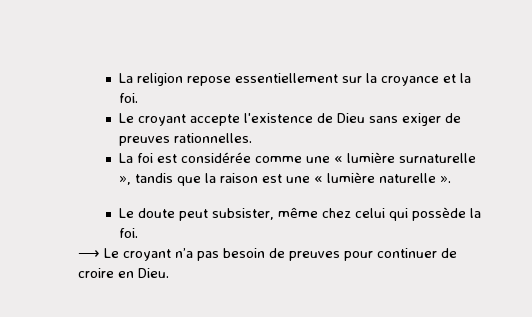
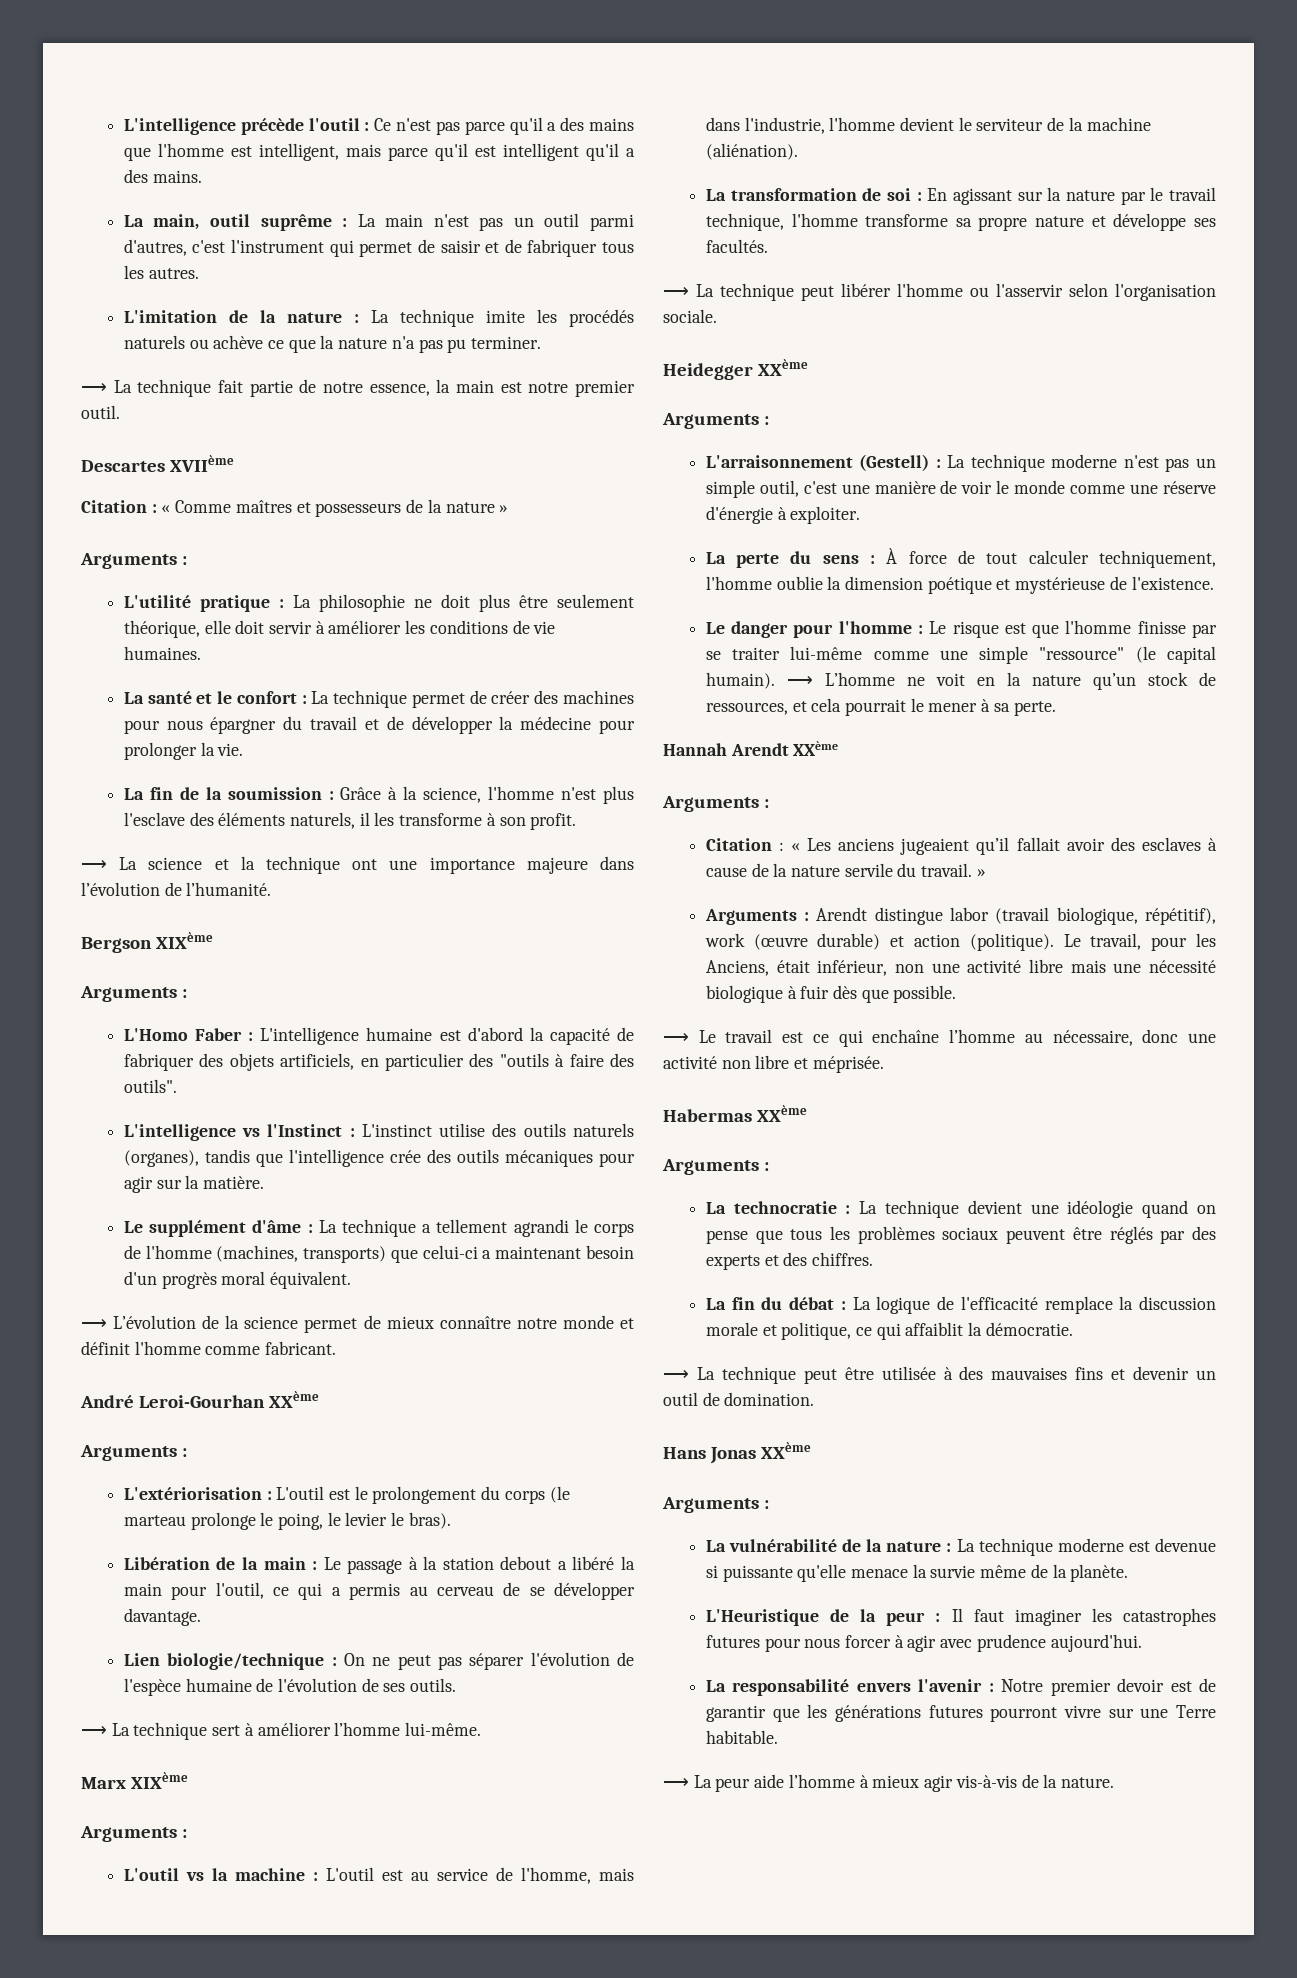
- La religion repose essentiellement sur la croyance et la foi.
- Le croyant accepte l'existence de Dieu sans exiger de preuves rationnelles.
- La foi est considérée comme une « lumière surnaturelle », tandis que la raison est une « lumière naturelle ».
- Le doute peut subsister, même chez celui qui possède la foi.
- ⟶ Le croyant n’a pas besoin de preuves pour continuer de croire en Dieu.
+ L'intelligence précède l'outil : Ce n'est pas parce qu'il a des mains que l'homme est intelligent, mais parce qu'il est intelligent qu'il a des mains.
+ La main, outil suprême : La main n'est pas un outil parmi d'autres, c'est l'instrument qui permet de saisir et de fabriquer tous les autres.
+ L'imitation de la nature : La technique imite les procédés naturels ou achève ce que la nature n'a pas pu terminer.
+ ⟶ La technique fait partie de notre essence, la main est notre premier outil.
+ Descartes XVIIème
+ Citation : « Comme maîtres et possesseurs de la nature »
+ Arguments :
+ L'utilité pratique : La philosophie ne doit plus être seulement théorique, elle doit servir à améliorer les conditions de vie humaines.
+ La santé et le confort : La technique permet de créer des machines pour nous épargner du travail et de développer la médecine pour prolonger la vie.
+ La fin de la soumission : Grâce à la science, l'homme n'est plus l'esclave des éléments naturels, il les transforme à son profit.
+ ⟶ La science et la technique ont une importance majeure dans l’évolution de l’humanité.
+ Bergson XIXème
+ Arguments :
+ L'Homo Faber : L'intelligence humaine est d'abord la capacité de fabriquer des objets artificiels, en particulier des "outils à faire des outils".
+ L'intelligence vs l'Instinct : L'instinct utilise des outils naturels (organes), tandis que l'intelligence crée des outils mécaniques pour agir sur la matière.
+ Le supplément d'âme : La technique a tellement agrandi le corps de l'homme (machines, transports) que celui-ci a maintenant besoin d'un progrès moral équivalent.
+ ⟶ L’évolution de la science permet de mieux connaître notre monde et définit l'homme comme fabricant.
+ André Leroi-Gourhan XXème
+ Arguments :
+ L'extériorisation : L'outil est le prolongement du corps (le marteau prolonge le poing, le levier le bras).
+ Libération de la main : Le passage à la station debout a libéré la main pour l'outil, ce qui a permis au cerveau de se développer davantage.
+ Lien biologie/technique : On ne peut pas séparer l'évolution de l'espèce humaine de l'évolution de ses outils.
+ ⟶ La technique sert à améliorer l’homme lui-même.
+ Marx XIXème
+ Arguments :
+ L'outil vs la machine : L'outil est au service de l'homme, mais dans l'industrie, l'homme devient le serviteur de la machine (aliénation).
+ La transformation de soi : En agissant sur la nature par le travail technique, l'homme transforme sa propre nature et développe ses facultés.
+ ⟶ La technique peut libérer l'homme ou l'asservir selon l'organisation sociale.
+ Heidegger XXème
+ Arguments :
+ L'arraisonnement (Gestell) : La technique moderne n'est pas un simple outil, c'est une manière de voir le monde comme une réserve d'énergie à exploiter.
+ La perte du sens : À force de tout calculer techniquement, l'homme oublie la dimension poétique et mystérieuse de l'existence.
+ Le danger pour l'homme : Le risque est que l'homme finisse par se traiter lui-même comme une simple "ressource" (le capital humain). ⟶ L’homme ne voit en la nature qu’un stock de ressources, et cela pourrait le mener à sa perte.
+ Hannah Arendt XXème
+ Arguments :
+ Citation : « Les anciens jugeaient qu’il fallait avoir des esclaves à cause de la nature servile du travail. »
+ Arguments : Arendt distingue labor (travail biologique, répétitif), work (œuvre durable) et action (politique). Le travail, pour les Anciens, était inférieur, non une activité libre mais une nécessité biologique à fuir dès que possible.
+ ⟶ Le travail est ce qui enchaîne l’homme au nécessaire, donc une activité non libre et méprisée.
+ Habermas XXème
+ Arguments :
+ La technocratie : La technique devient une idéologie quand on pense que tous les problèmes sociaux peuvent être réglés par des experts et des chiffres.
+ La fin du débat : La logique de l'efficacité remplace la discussion morale et politique, ce qui affaiblit la démocratie.
+ ⟶ La technique peut être utilisée à des mauvaises fins et devenir un outil de domination.
+ Hans Jonas XXème
+ Arguments :
+ La vulnérabilité de la nature : La technique moderne est devenue si puissante qu'elle menace la survie même de la planète.
+ L'Heuristique de la peur : Il faut imaginer les catastrophes futures pour nous forcer à agir avec prudence aujourd'hui.
+ La responsabilité envers l'avenir : Notre premier devoir est de garantir que les générations futures pourront vivre sur une Terre habitable.
+ ⟶ La peur aide l’homme à mieux agir vis-à-vis de la nature.

